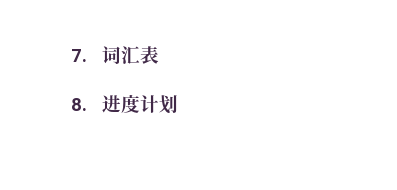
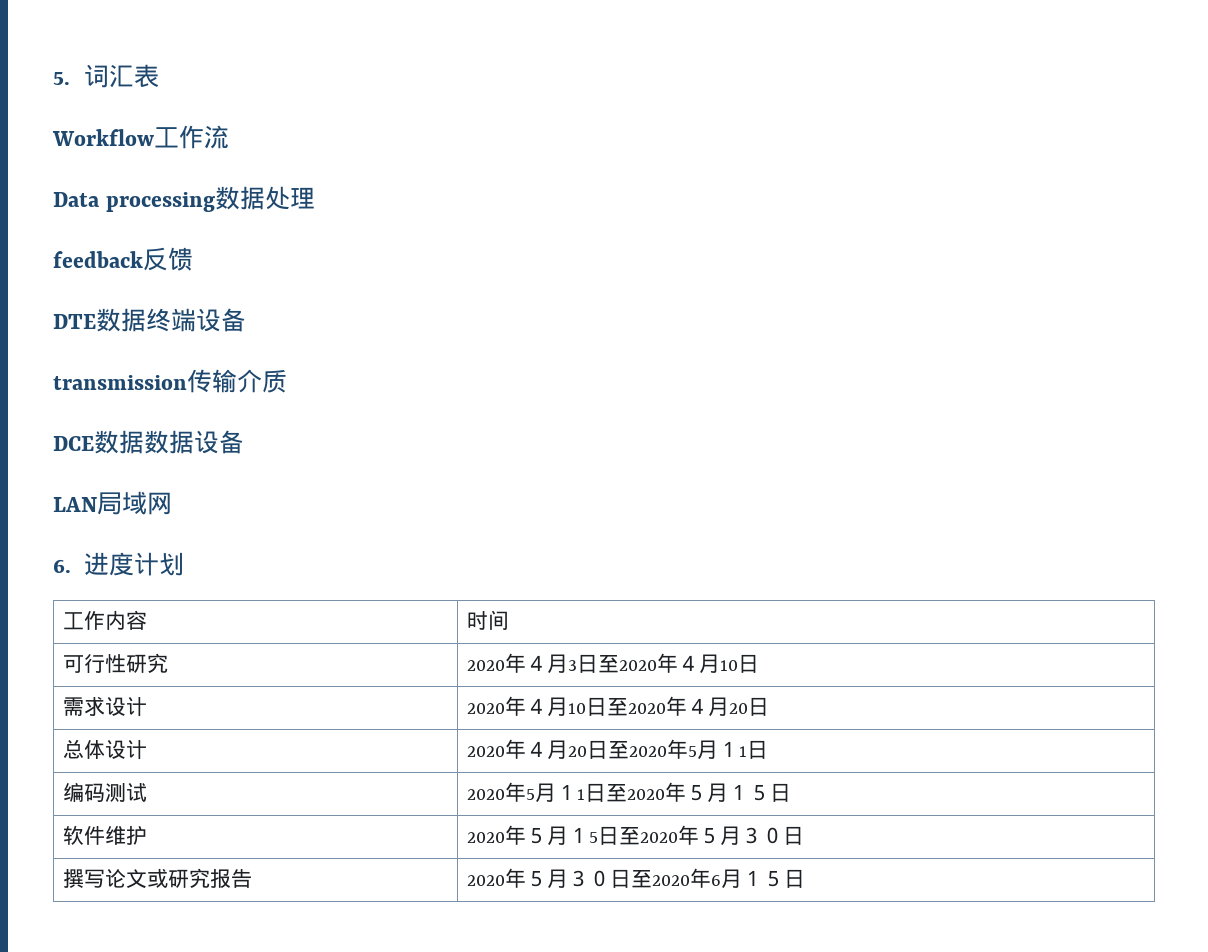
- 7.词汇表
+ 5.词汇表
- 8.进度计划
+ Workflow工作流
+ Data processing数据处理
+ feedback反馈
+ DTE数据终端设备
+ transmission传输介质
+ DCE数据数据设备
+ LAN局域网
+ 6.进度计划
+ 工作内容 | 时间
+ 可行性研究 | 2020年４月3日至2020年４月10日
+ 需求设计 | 2020年４月10日至2020年４月20日
+ 总体设计 | 2020年４月20日至2020年5月１1日
+ 编码测试 | 2020年5月１1日至2020年５月１５日
+ 软件维护 | 2020年５月１5日至2020年５月３０日
+ 撰写论文或研究报告 | 2020年５月３０日至2020年6月１５日

